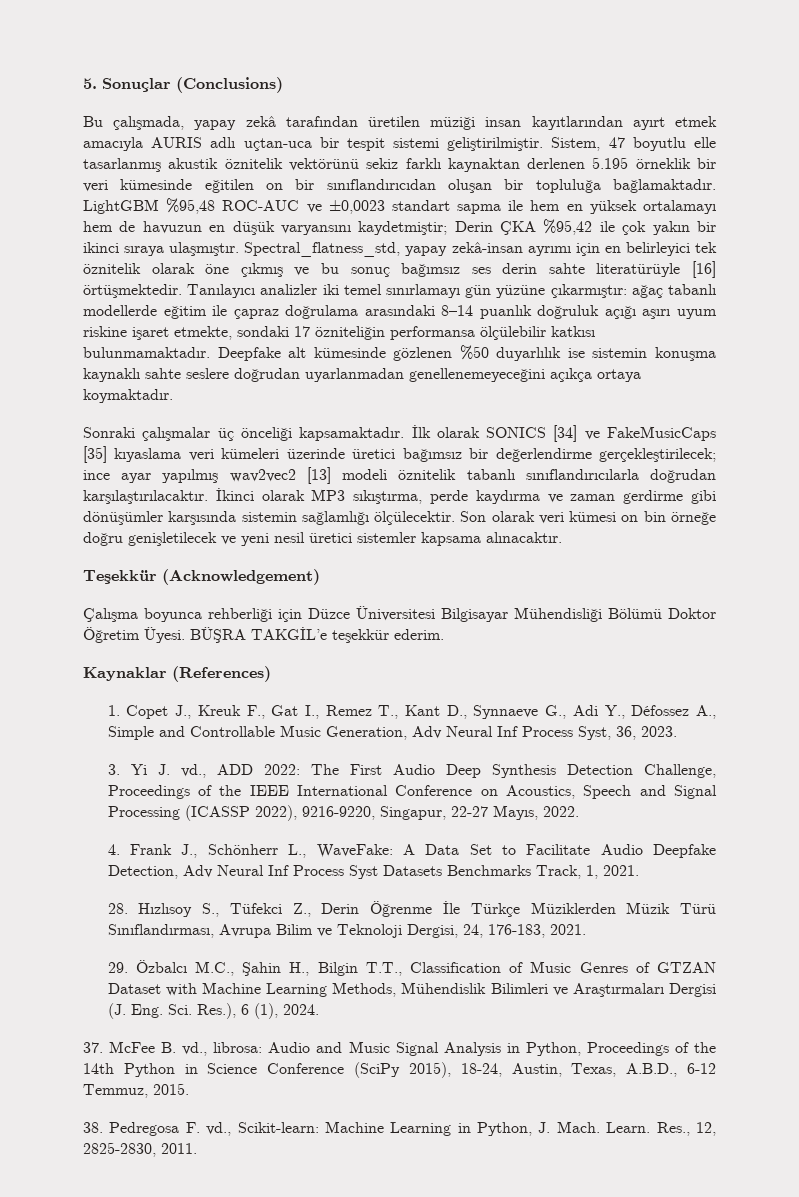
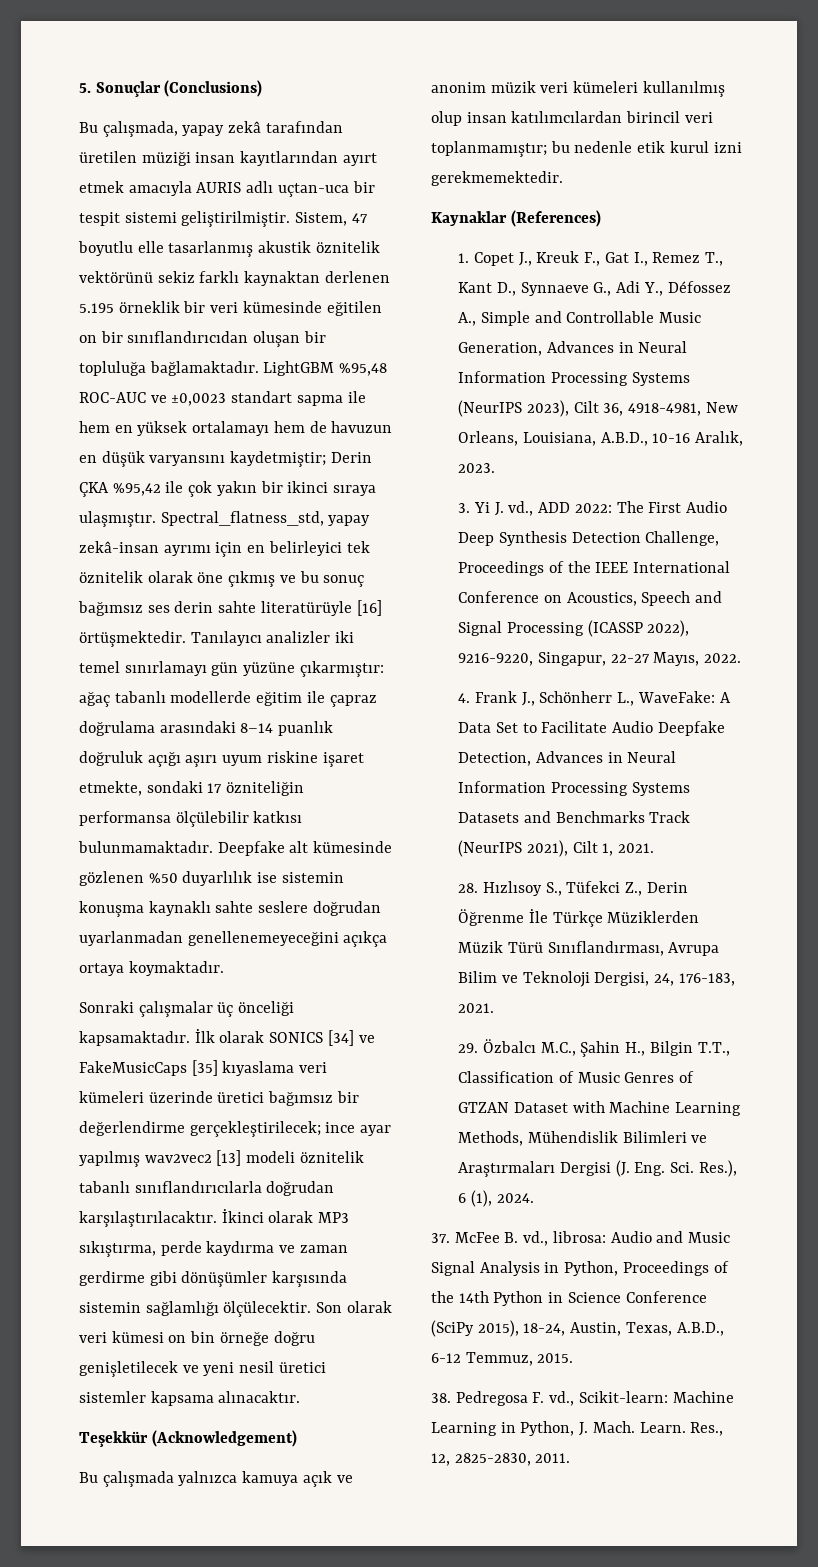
- Çalışma boyunca rehberliği için Düzce Üniversitesi Bilgisayar Mühendisliği Bölümü Doktor Öğretim Üyesi. BÜŞRA TAKGİL’e teşekkür ederim.
+ Bu çalışmada yalnızca kamuya açık ve anonim müzik veri kümeleri kullanılmış olup insan katılımcılardan birincil veri toplanmamıştır; bu nedenle etik kurul izni gerekmemektedir.
- 1. Copet J., Kreuk F., Gat I., Remez T., Kant D., Synnaeve G., Adi Y., Défossez A., Simple and Controllable Music Generation, Adv Neural Inf Process Syst, 36, 2023.
+ 1. Copet J., Kreuk F., Gat I., Remez T., Kant D., Synnaeve G., Adi Y., Défossez A., Simple and Controllable Music Generation, Advances in Neural Information Processing Systems (NeurIPS 2023), Cilt 36, 4918-4981, New Orleans, Louisiana, A.B.D., 10-16 Aralık, 2023.
- 4. Frank J., Schönherr L., WaveFake: A Data Set to Facilitate Audio Deepfake Detection, Adv Neural Inf Process Syst Datasets Benchmarks Track, 1, 2021.
+ 4. Frank J., Schönherr L., WaveFake: A Data Set to Facilitate Audio Deepfake Detection, Advances in Neural Information Processing Systems Datasets and Benchmarks Track (NeurIPS 2021), Cilt 1, 2021.

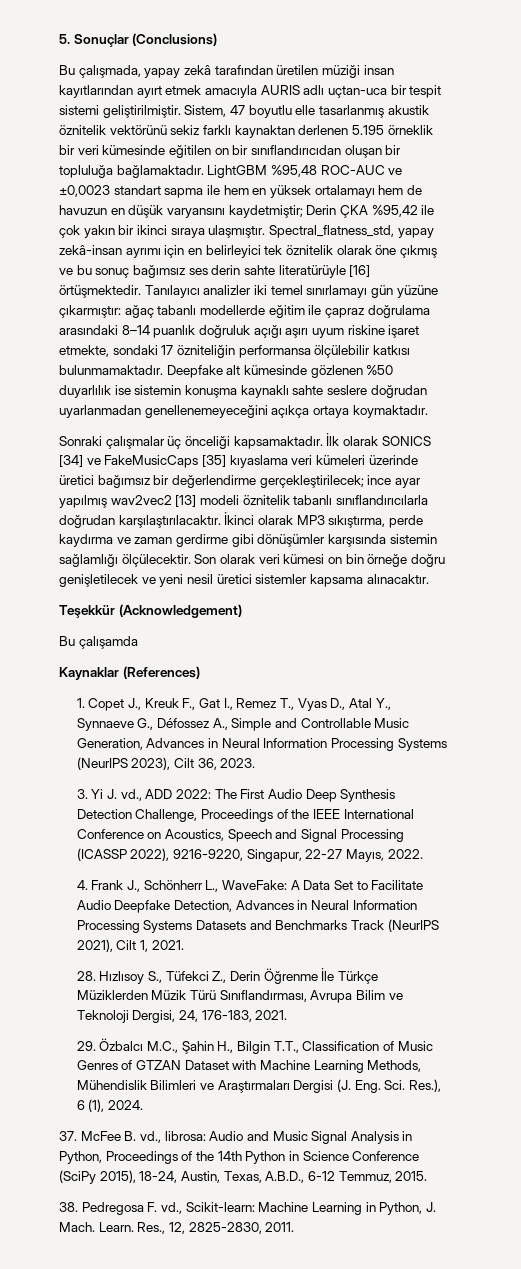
- Bu çalışmada yalnızca kamuya açık ve anonim müzik veri kümeleri kullanılmış olup insan katılımcılardan birincil veri toplanmamıştır; bu nedenle etik kurul izni gerekmemektedir.
+ Bu çalışamda
- 1. Copet J., Kreuk F., Gat I., Remez T., Kant D., Synnaeve G., Adi Y., Défossez A., Simple and Controllable Music Generation, Advances in Neural Information Processing Systems (NeurIPS 2023), Cilt 36, 4918-4981, New Orleans, Louisiana, A.B.D., 10-16 Aralık, 2023.
+ 1. Copet J., Kreuk F., Gat I., Remez T., Vyas D., Atal Y., Synnaeve G., Défossez A., Simple and Controllable Music Generation, Advances in Neural Information Processing Systems (NeurIPS 2023), Cilt 36, 2023.

